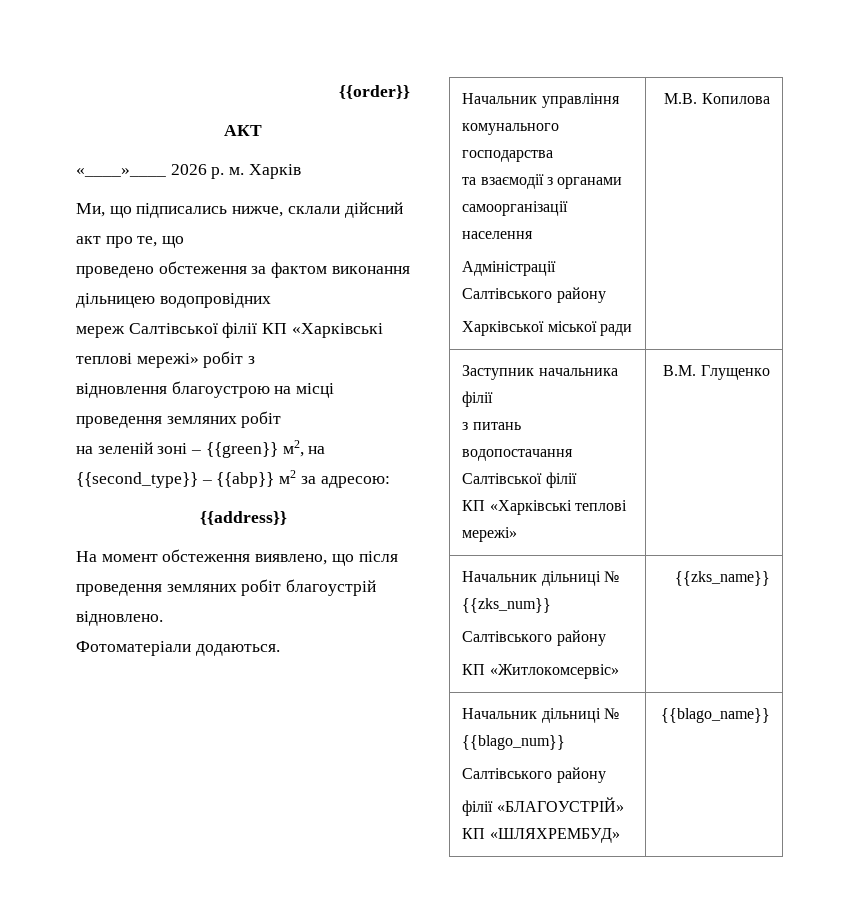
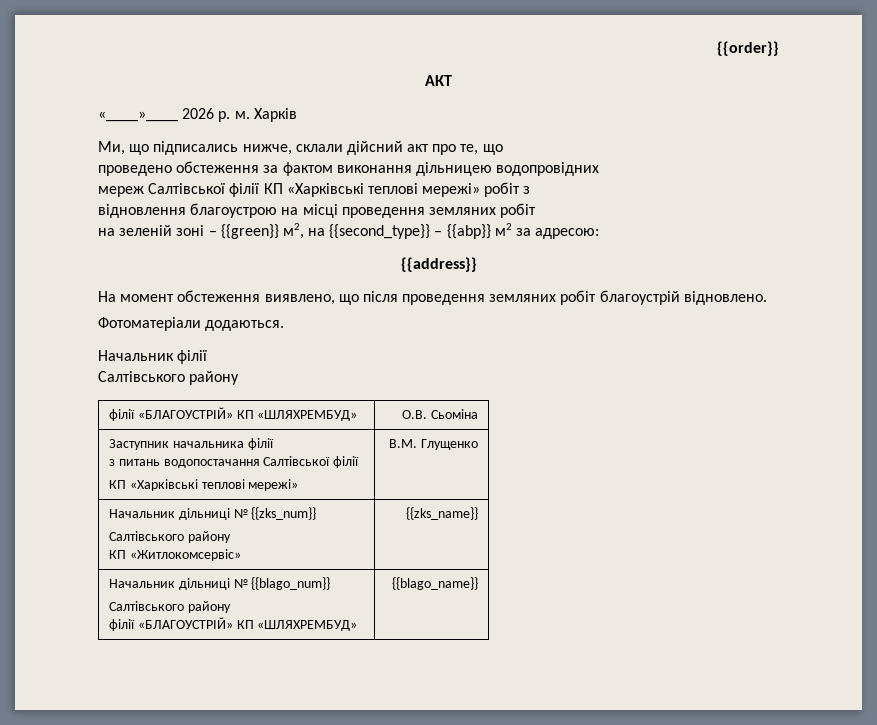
- Начальник управління комунального господарства
- та взаємодії з органами самоорганізації населення
- Адміністрації Салтівського району
- Харківської міської ради | М.В. Копилова
+ Начальник філії
+ Салтівського району
+ філії «БЛАГОУСТРІЙ» КП «ШЛЯХРЕМБУД» | О.В. Сьоміна

